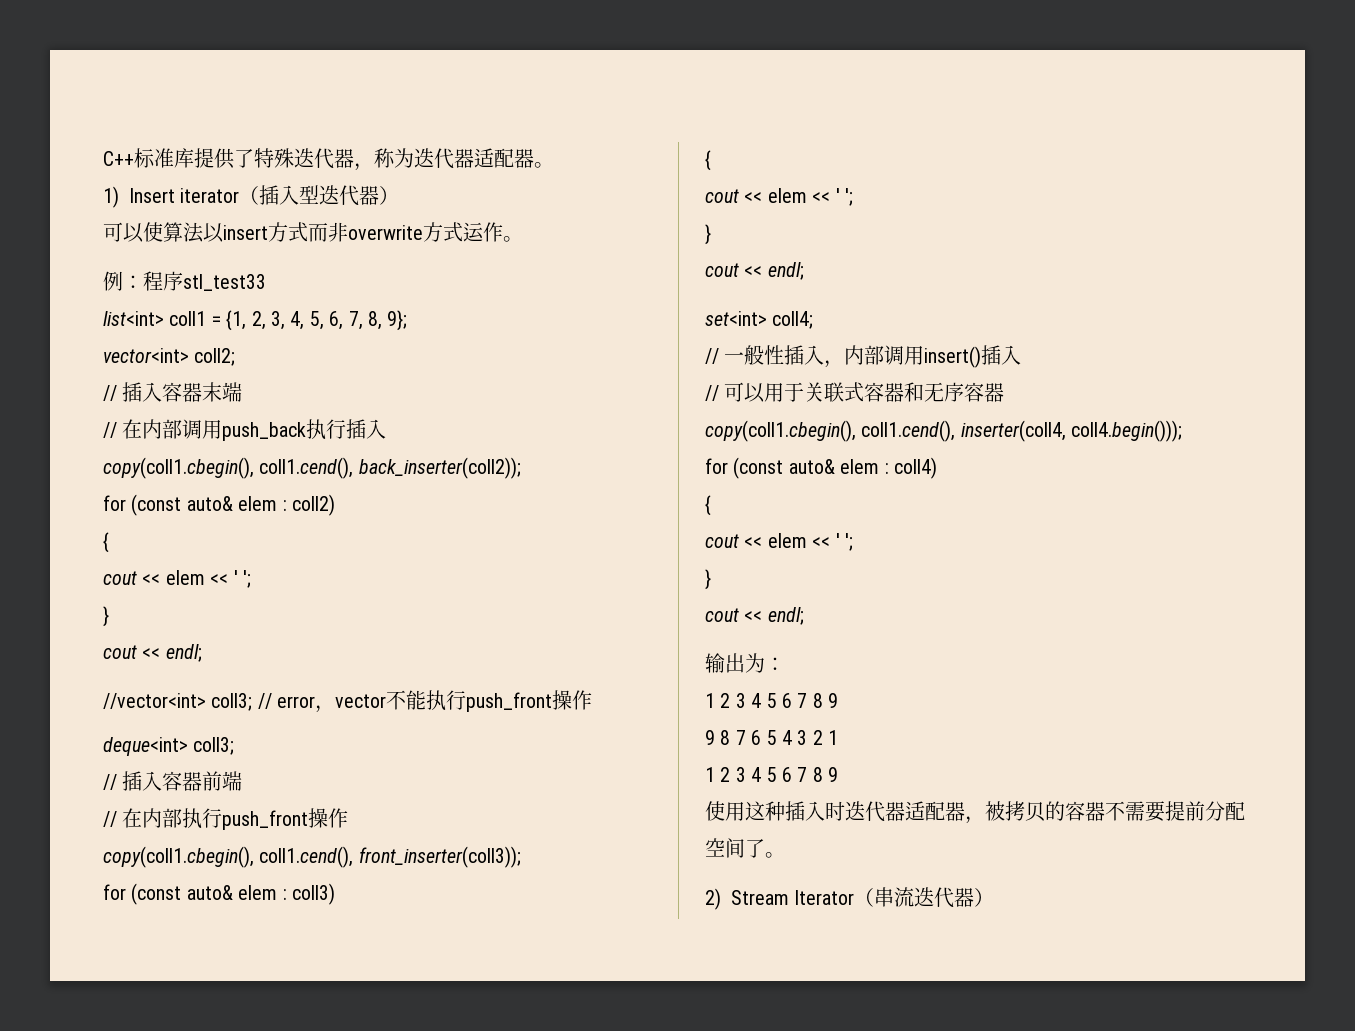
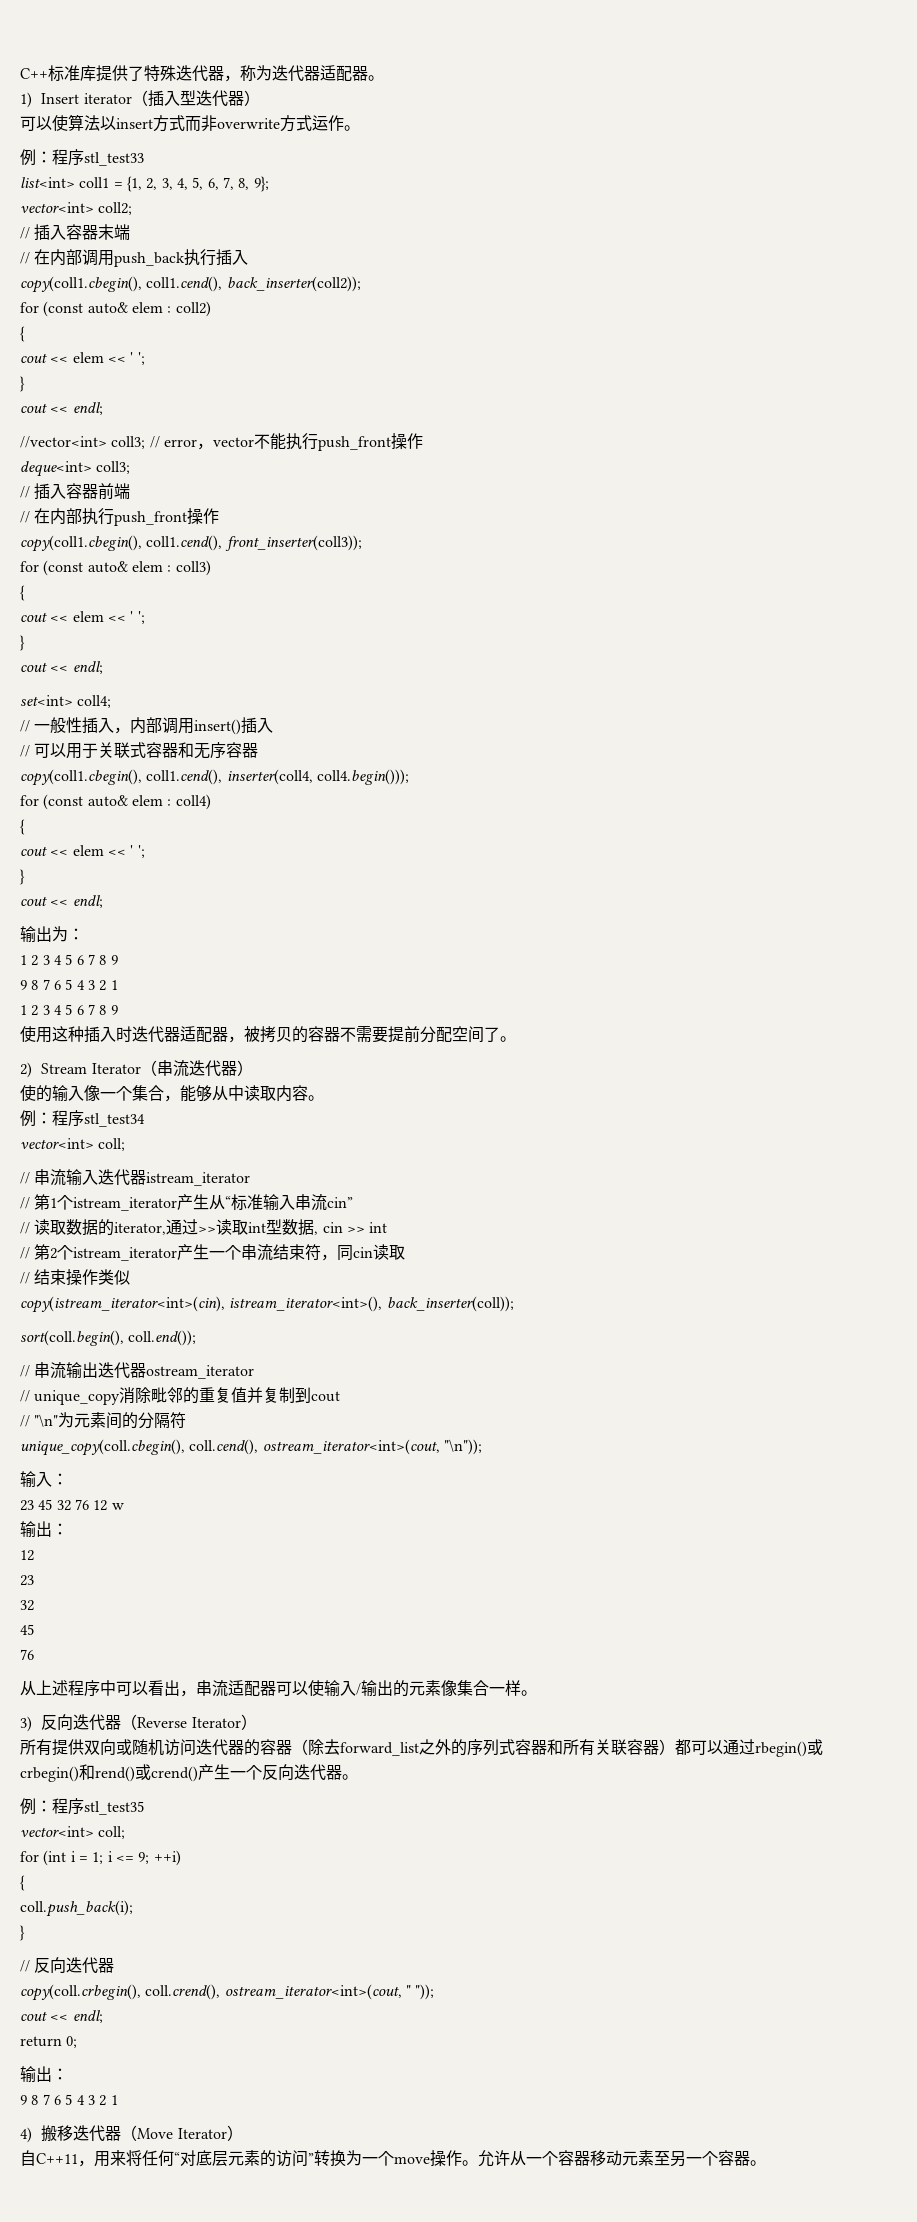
+ 使的输入像一个集合，能够从中读取内容。
+ 例：程序stl_test34
+ vector<int> coll;
+ // 串流输入迭代器istream_iterator
+ // 第1个istream_iterator产生从“标准输入串流cin”
+ // 读取数据的iterator,通过>>读取int型数据, cin >> int
+ // 第2个istream_iterator产生一个串流结束符，同cin读取
+ // 结束操作类似
+ copy(istream_iterator<int>(cin), istream_iterator<int>(), back_inserter(coll));
+ sort(coll.begin(), coll.end());
+ // 串流输出迭代器ostream_iterator
+ // unique_copy消除毗邻的重复值并复制到cout
+ // "\n"为元素间的分隔符
+ unique_copy(coll.cbegin(), coll.cend(), ostream_iterator<int>(cout, "\n"));
+ 输入：
+ 23 45 32 76 12 w
+ 输出：
+ 12
+ 23
+ 32
+ 45
+ 76
+ 从上述程序中可以看出，串流适配器可以使输入/输出的元素像集合一样。
+ 3)反向迭代器（Reverse Iterator）
+ 所有提供双向或随机访问迭代器的容器（除去forward_list之外的序列式容器和所有关联容器）都可以通过rbegin()或crbegin()和rend()或crend()产生一个反向迭代器。
+ 例：程序stl_test35
+ vector<int> coll;
+ for (int i = 1; i <= 9; ++i)
+ {
+ coll.push_back(i);
+ }
+ // 反向迭代器
+ copy(coll.crbegin(), coll.crend(), ostream_iterator<int>(cout, " "));
+ cout << endl;
+ return 0;
+ 输出：
+ 9 8 7 6 5 4 3 2 1
+ 4)搬移迭代器（Move Iterator）
+ 自C++11，用来将任何“对底层元素的访问”转换为一个move操作。允许从一个容器移动元素至另一个容器。

